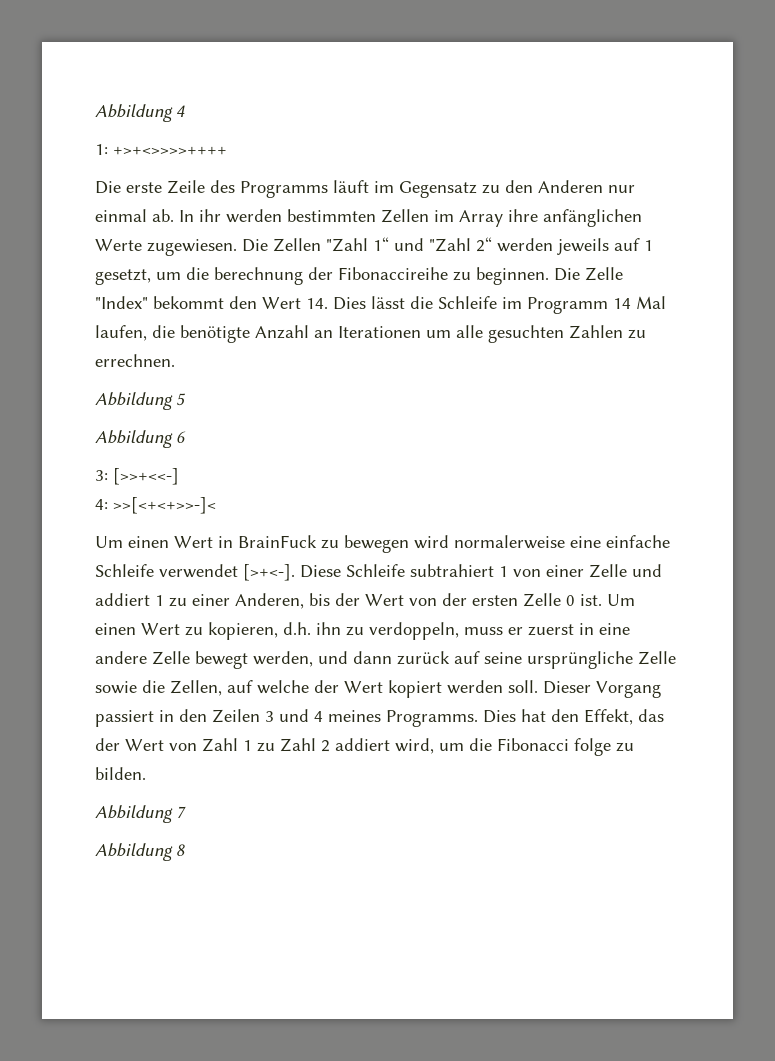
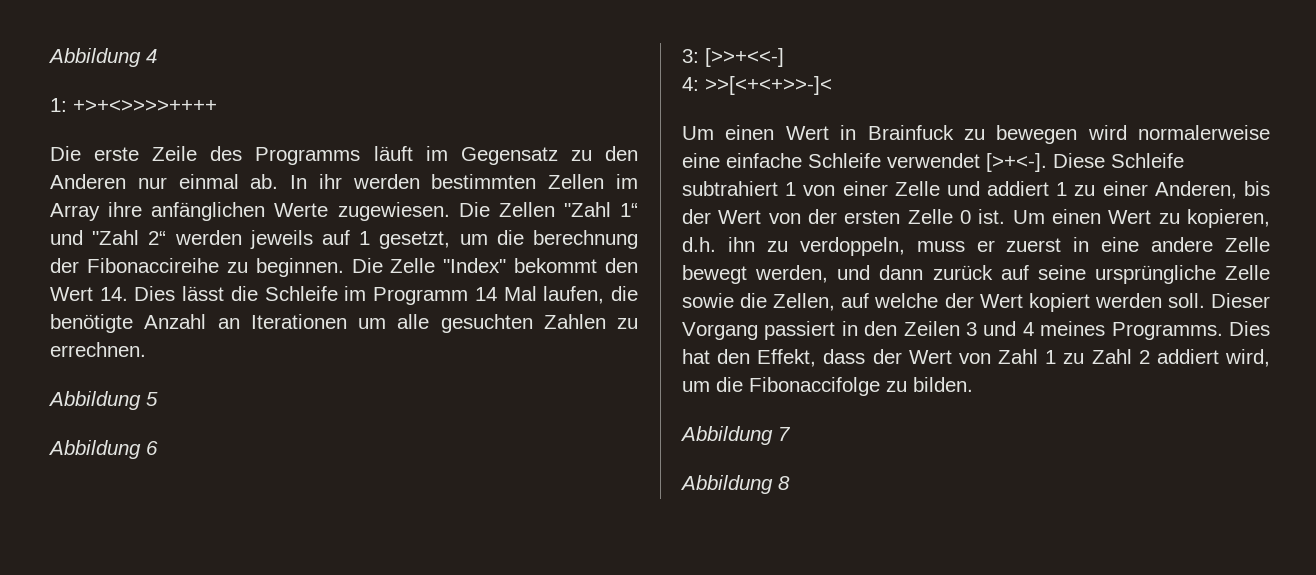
- Um einen Wert in BrainFuck zu bewegen wird normalerweise eine einfache Schleife verwendet [>+<-].
+ Um einen Wert in Brainfuck zu bewegen wird normalerweise eine einfache Schleife verwendet [>+<-].
- Dies hat den Effekt, das der Wert von Zahl 1 zu Zahl 2 addiert wird, um die Fibonacci folge zu bilden.
+ Dies hat den Effekt, dass der Wert von Zahl 1 zu Zahl 2 addiert wird, um die Fibonaccifolge zu bilden.

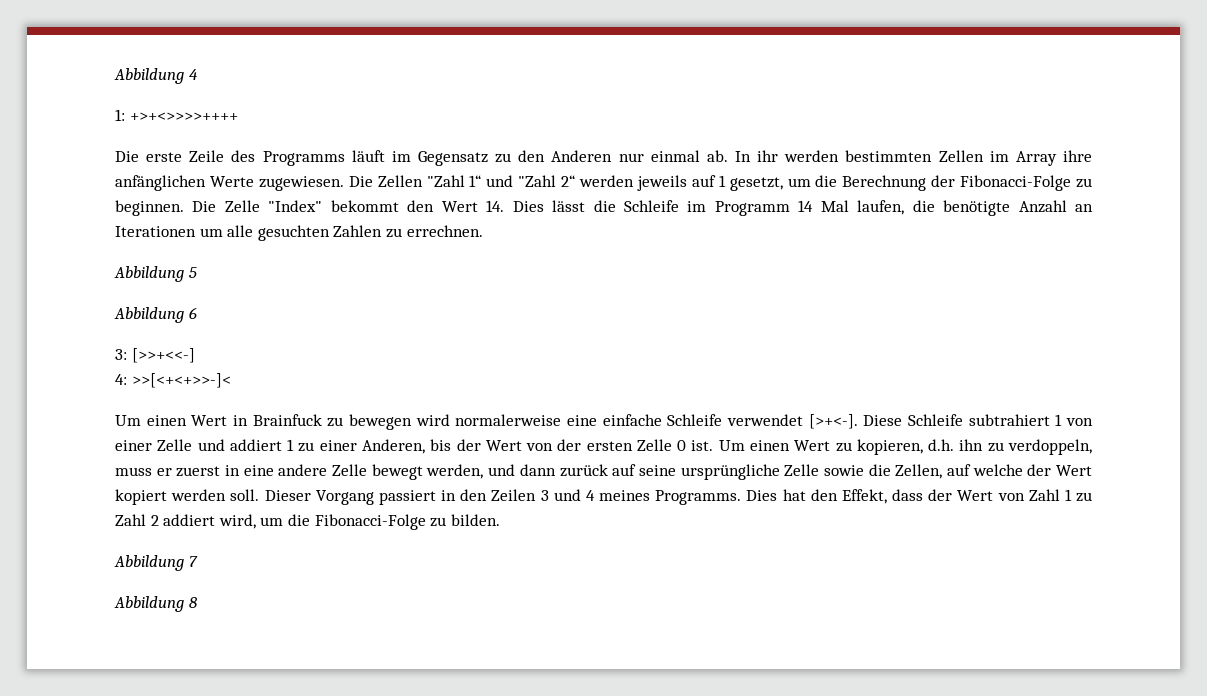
- Die Zellen "Zahl 1“ und "Zahl 2“ werden jeweils auf 1 gesetzt, um die berechnung der Fibonaccireihe zu beginnen.
+ Die Zellen "Zahl 1“ und "Zahl 2“ werden jeweils auf 1 gesetzt, um die Berechnung der Fibonacci-Folge zu beginnen.
- Dies hat den Effekt, dass der Wert von Zahl 1 zu Zahl 2 addiert wird, um die Fibonaccifolge zu bilden.
+ Dies hat den Effekt, dass der Wert von Zahl 1 zu Zahl 2 addiert wird, um die Fibonacci-Folge zu bilden.

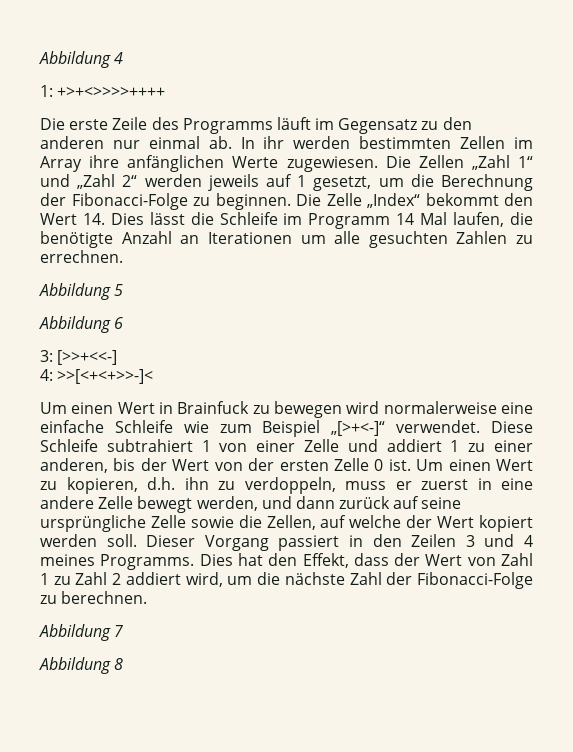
- Die erste Zeile des Programms läuft im Gegensatz zu den Anderen nur einmal ab.
+ Die erste Zeile des Programms läuft im Gegensatz zu den anderen nur einmal ab.
- Die Zellen "Zahl 1“ und "Zahl 2“ werden jeweils auf 1 gesetzt, um die Berechnung der Fibonacci-Folge zu beginnen.
+ Die Zellen „Zahl 1“ und „Zahl 2“ werden jeweils auf 1 gesetzt, um die Berechnung der Fibonacci-Folge zu beginnen.
- Die Zelle "Index" bekommt den Wert 14. Dies lässt die Schleife im Programm 14 Mal laufen, die benötigte Anzahl an Iterationen um alle gesuchten Zahlen zu errechnen.
+ Die Zelle „Index“ bekommt den Wert 14. Dies lässt die Schleife im Programm 14 Mal laufen, die benötigte Anzahl an Iterationen um alle gesuchten Zahlen zu errechnen.
- Um einen Wert in Brainfuck zu bewegen wird normalerweise eine einfache Schleife verwendet [>+<-].
+ Um einen Wert in Brainfuck zu bewegen wird normalerweise eine einfache Schleife wie zum Beispiel „[>+<-]“ verwendet.
- Diese Schleife subtrahiert 1 von einer Zelle und addiert 1 zu einer Anderen, bis der Wert von der ersten Zelle 0 ist.
+ Diese Schleife subtrahiert 1 von einer Zelle und addiert 1 zu einer anderen, bis der Wert von der ersten Zelle 0 ist.
- Dies hat den Effekt, dass der Wert von Zahl 1 zu Zahl 2 addiert wird, um die Fibonacci-Folge zu bilden.
+ Dies hat den Effekt, dass der Wert von Zahl 1 zu Zahl 2 addiert wird, um die nächste Zahl der Fibonacci-Folge zu berechnen.

